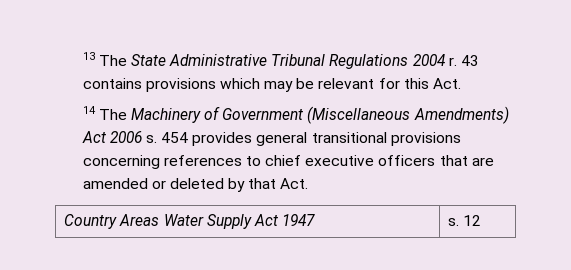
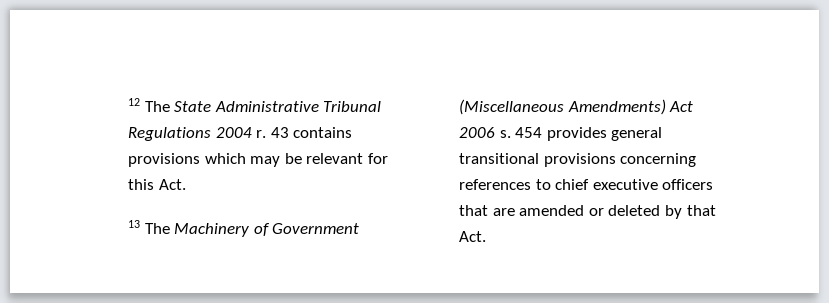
- 13 The State Administrative Tribunal Regulations 2004 r.
+ 12 The State Administrative Tribunal Regulations 2004 r.
- 14 The Machinery of Government (Miscellaneous Amendments) Act 2006 s.
+ 13 The Machinery of Government (Miscellaneous Amendments) Act 2006 s.
- Country Areas Water Supply Act 1947 | s. 12

